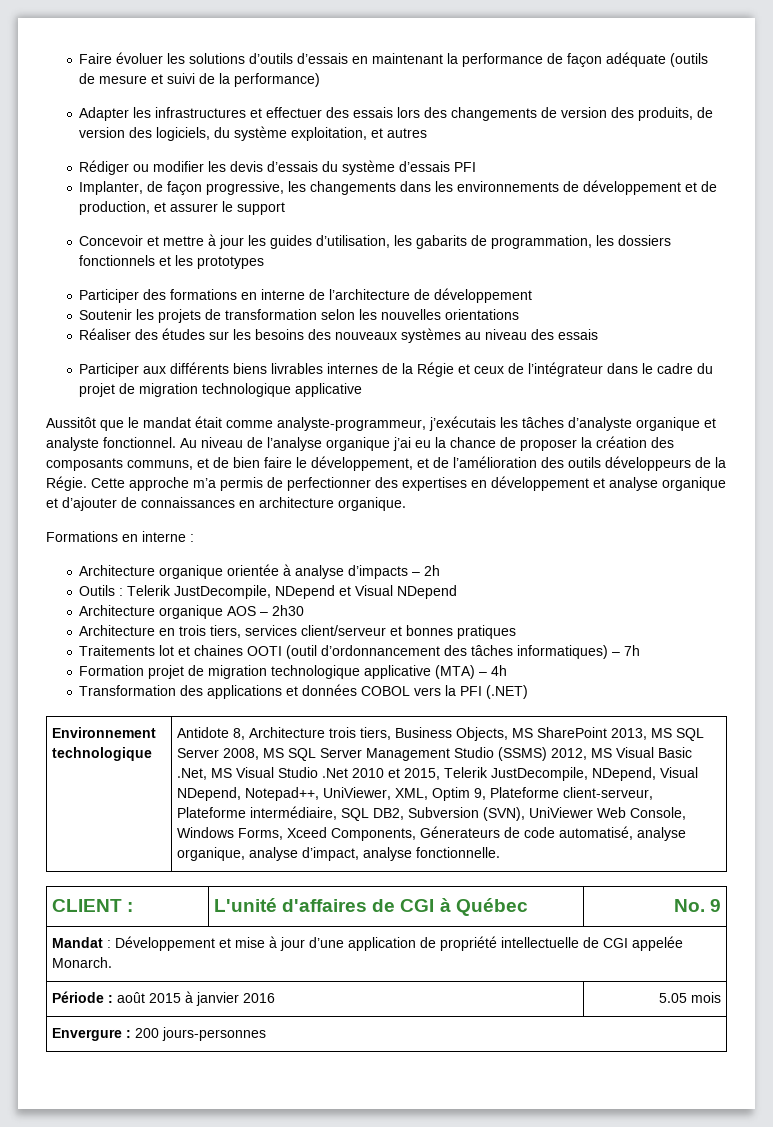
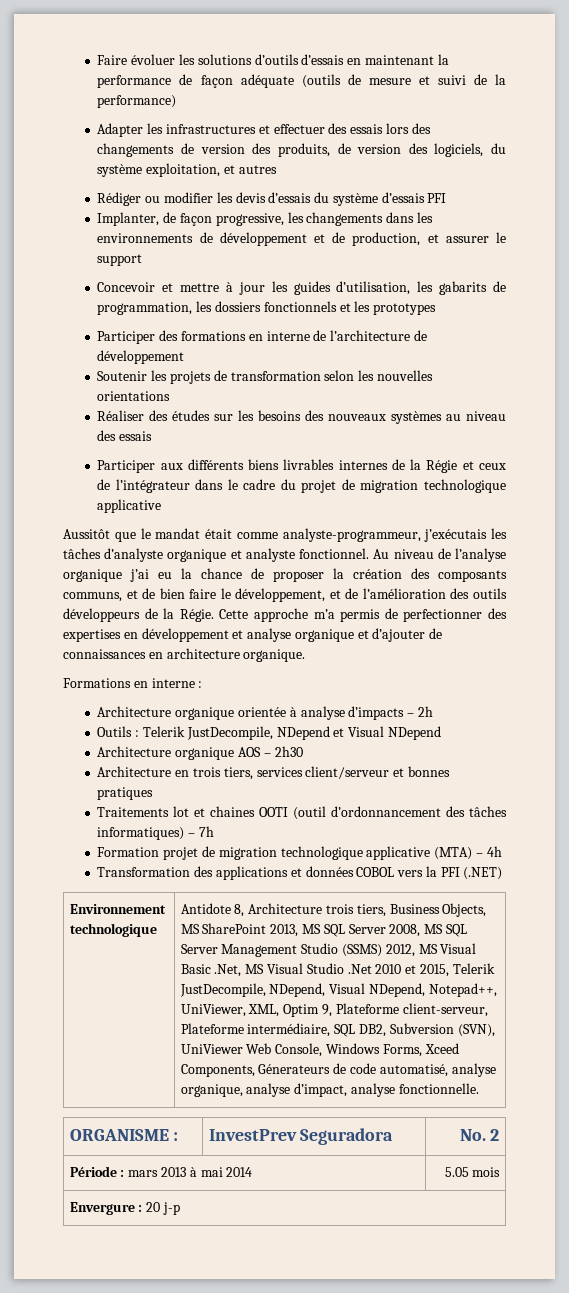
- CLIENT : | L'unité d'affaires de CGI à Québec | No. 9
- Mandat : Développement et mise à jour d’une application de propriété intellectuelle de CGI appelée Monarch.
- Période : août 2015 à janvier 2016 | 5.05 mois
+ ORGANISME : | InvestPrev Seguradora | No. 2
+ Période : mars 2013 à mai 2014 | 5.05 mois
- Envergure : 200 jours-personnes
+ Envergure : 20 j-p

